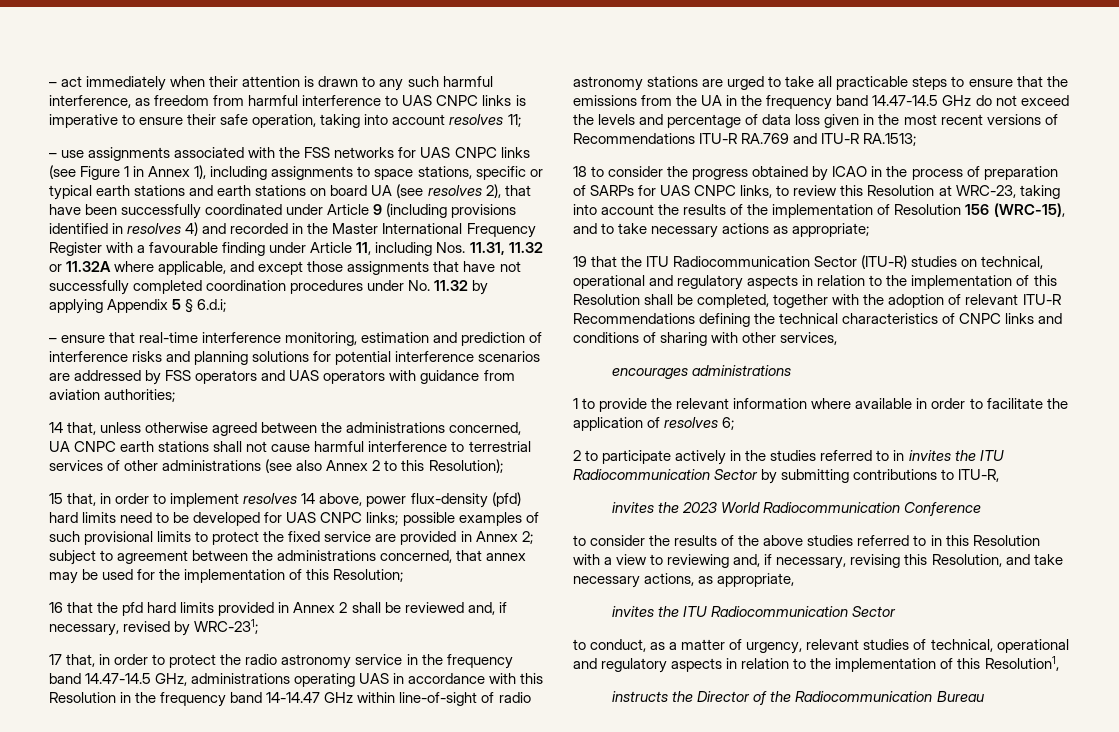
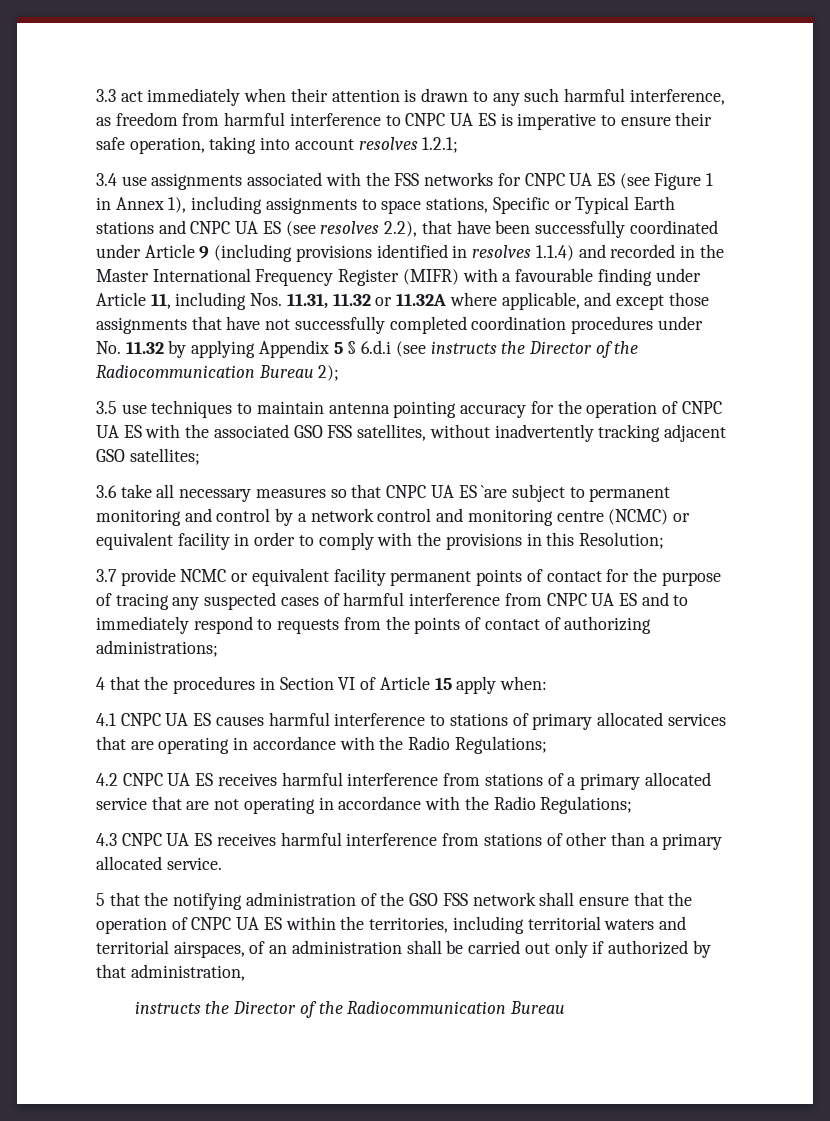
- – act immediately when their attention is drawn to any such harmful interference, as freedom from harmful interference to UAS CNPC links is imperative to ensure their safe operation, taking into account resolves 11;
- – use assignments associated with the FSS networks for UAS CNPC links (see Figure 1 in Annex 1), including assignments to space stations, specific or typical earth stations and earth stations on board UA (see resolves 2), that have been successfully coordinated under Article 9 (including provisions identified in resolves 4) and recorded in the Master International Frequency Register with a favourable finding under Article 11, including Nos. 11.31, 11.32 or 11.32A where applicable, and except those assignments that have not successfully completed coordination procedures under No. 11.32 by applying Appendix 5 § 6.d.i;
- – ensure that real-time interference monitoring, estimation and prediction of interference risks and planning solutions for potential interference scenarios are addressed by FSS operators and UAS operators with guidance from aviation authorities;
- 14 that, unless otherwise agreed between the administrations concerned, UA CNPC earth stations shall not cause harmful interference to terrestrial services of other administrations (see also Annex 2 to this Resolution);
- 15 that, in order to implement resolves 14 above, power flux-density (pfd) hard limits need to be developed for UAS CNPC links; possible examples of such provisional limits to protect the fixed service are provided in Annex 2; subject to agreement between the administrations concerned, that annex may be used for the implementation of this Resolution;
- 16 that the pfd hard limits provided in Annex 2 shall be reviewed and, if necessary, revised by WRC-231;
- 17 that, in order to protect the radio astronomy service in the frequency band 14.47-14.5 GHz, administrations operating UAS in accordance with this Resolution in the frequency band 14-14.47 GHz within line-of-sight of radio astronomy stations are urged to take all practicable steps to ensure that the emissions from the UA in the frequency band 14.47-14.5 GHz do not exceed the levels and percentage of data loss given in the most recent versions of Recommendations ITU-R RA.769 and ITU-R RA.1513;
- 18 to consider the progress obtained by ICAO in the process of preparation of SARPs for UAS CNPC links, to review this Resolution at WRC-23, taking into account the results of the implementation of Resolution 156 (WRC-15), and to take necessary actions as appropriate;
- 19 that the ITU Radiocommunication Sector (ITU-R) studies on technical, operational and regulatory aspects in relation to the implementation of this Resolution shall be completed, together with the adoption of relevant ITU-R Recommendations defining the technical characteristics of CNPC links and conditions of sharing with other services,
- encourages administrations
- 1 to provide the relevant information where available in order to facilitate the application of resolves 6;
- 2 to participate actively in the studies referred to in invites the ITU Radiocommunication Sector by submitting contributions to ITU-R,
- invites the 2023 World Radiocommunication Conference
- to consider the results of the above studies referred to in this Resolution with a view to reviewing and, if necessary, revising this Resolution, and take necessary actions, as appropriate,
- invites the ITU Radiocommunication Sector
- to conduct, as a matter of urgency, relevant studies of technical, operational and regulatory aspects in relation to the implementation of this Resolution1,
+ 3.3 act immediately when their attention is drawn to any such harmful interference, as freedom from harmful interference to CNPC UA ES is imperative to ensure their safe operation, taking into account resolves 1.2.1;
+ 3.4 use assignments associated with the FSS networks for CNPC UA ES (see Figure 1 in Annex 1), including assignments to space stations, Specific or Typical Earth stations and CNPC UA ES (see resolves 2.2), that have been successfully coordinated under Article 9 (including provisions identified in resolves 1.1.4) and recorded in the Master International Frequency Register (MIFR) with a favourable finding under Article 11, including Nos. 11.31, 11.32 or 11.32A where applicable, and except those assignments that have not successfully completed coordination procedures under No. 11.32 by applying Appendix 5 § 6.d.i (see instructs the Director of the Radiocommunication Bureau 2);
+ 3.5 use techniques to maintain antenna pointing accuracy for the operation of CNPC UA ES with the associated GSO FSS satellites, without inadvertently tracking adjacent GSO satellites;
+ 3.6 take all necessary measures so that CNPC UA ES `are subject to permanent monitoring and control by a network control and monitoring centre (NCMC) or equivalent facility in order to comply with the provisions in this Resolution;
+ 3.7 provide NCMC or equivalent facility permanent points of contact for the purpose of tracing any suspected cases of harmful interference from CNPC UA ES and to immediately respond to requests from the points of contact of authorizing administrations;
+ 4 that the procedures in Section VI of Article 15 apply when:
+ 4.1 CNPC UA ES causes harmful interference to stations of primary allocated services that are operating in accordance with the Radio Regulations;
+ 4.2 CNPC UA ES receives harmful interference from stations of a primary allocated service that are not operating in accordance with the Radio Regulations;
+ 4.3 CNPC UA ES receives harmful interference from stations of other than a primary allocated service.
+ 5 that the notifying administration of the GSO FSS network shall ensure that the operation of CNPC UA ES within the territories, including territorial waters and territorial airspaces, of an administration shall be carried out only if authorized by that administration,

